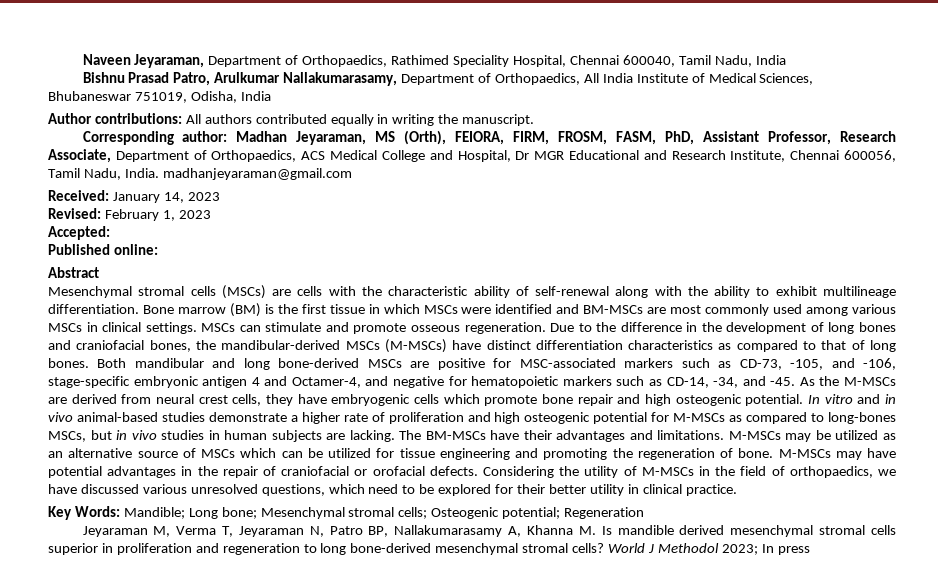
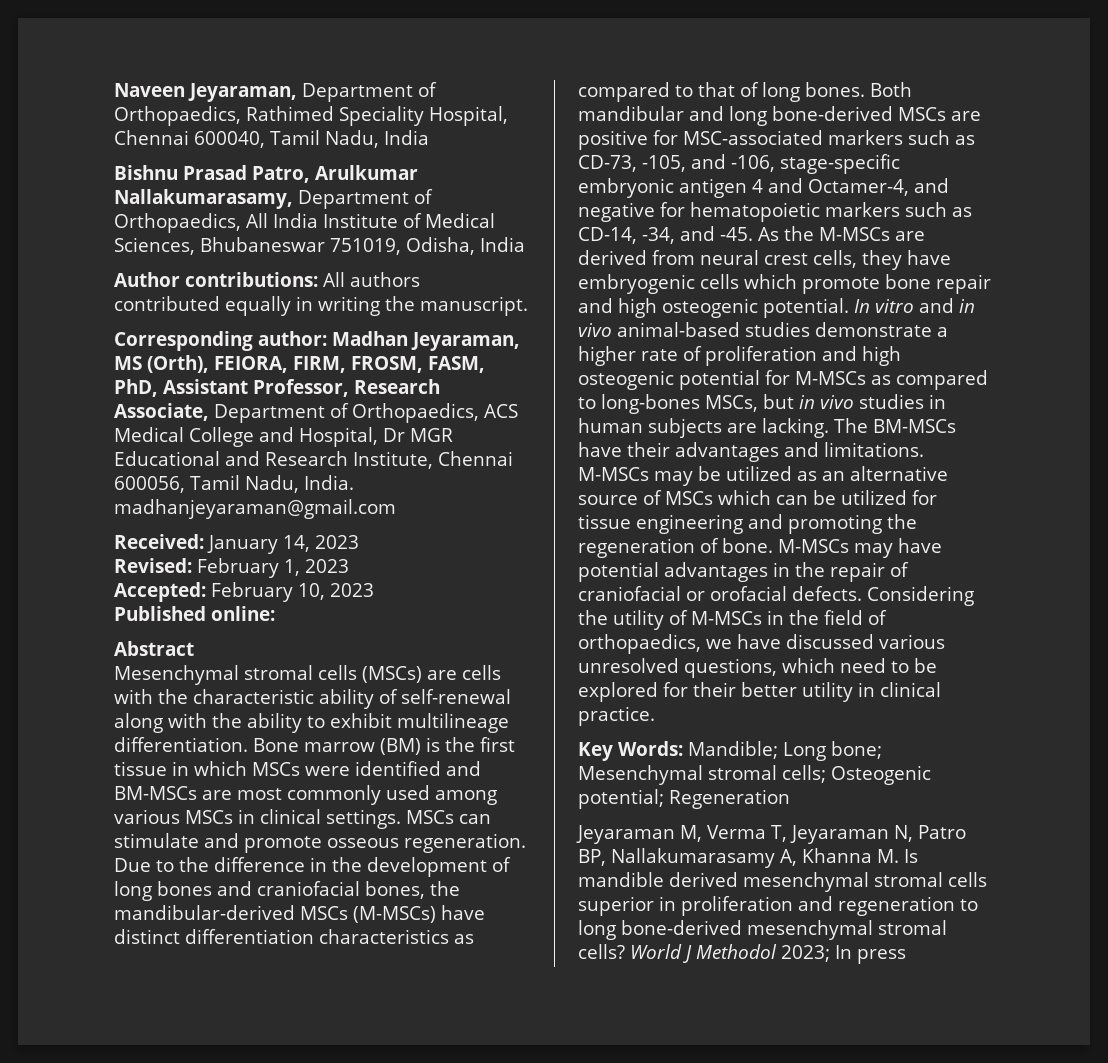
- Accepted:
+ Accepted: February 10, 2023

